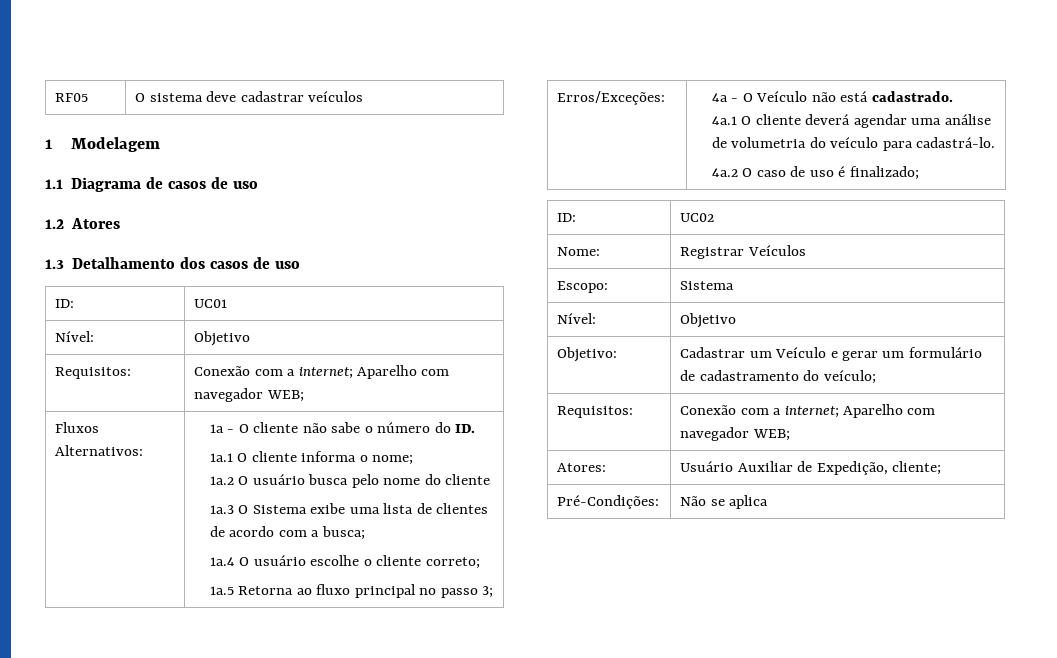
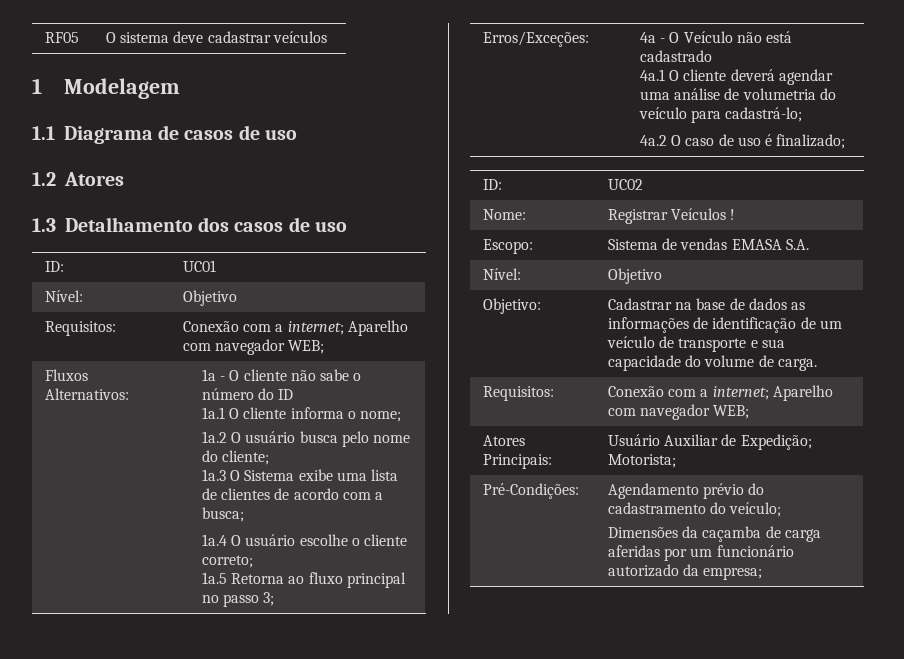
- 1a - O cliente não sabe o número do ID.
+ 1a - O cliente não sabe o número do ID
- 1a.2 O usuário busca pelo nome do cliente
+ 1a.2 O usuário busca pelo nome do cliente;
- Erros/Exceções: | 4a - O Veículo não está cadastrado.
- 4a.1 O cliente deverá agendar uma análise de volumetria do veículo para cadastrá-lo.
+ Erros/Exceções: | 4a - O Veículo não está cadastrado
+ 4a.1 O cliente deverá agendar uma análise de volumetria do veículo para cadastrá-lo;
- Nome: | Registrar Veículos
+ Nome: | Registrar Veículos !
- Escopo: | Sistema
+ Escopo: | Sistema de vendas EMASA S.A.
- Objetivo: | Cadastrar um Veículo e gerar um formulário de cadastramento do veículo;
+ Objetivo: | Cadastrar na base de dados as informações de identificação de um veículo de transporte e sua capacidade do volume de carga.
  Requisitos: | Conexão com a internet; Aparelho com navegador WEB;
- Atores: | Usuário Auxiliar de Expedição, cliente;
+ Atores Principais: | Usuário Auxiliar de Expedição; Motorista;
- Pré-Condições: | Não se aplica
+ Pré-Condições: | Agendamento prévio do cadastramento do veículo;
+ Dimensões da caçamba de carga aferidas por um funcionário autorizado da empresa;

